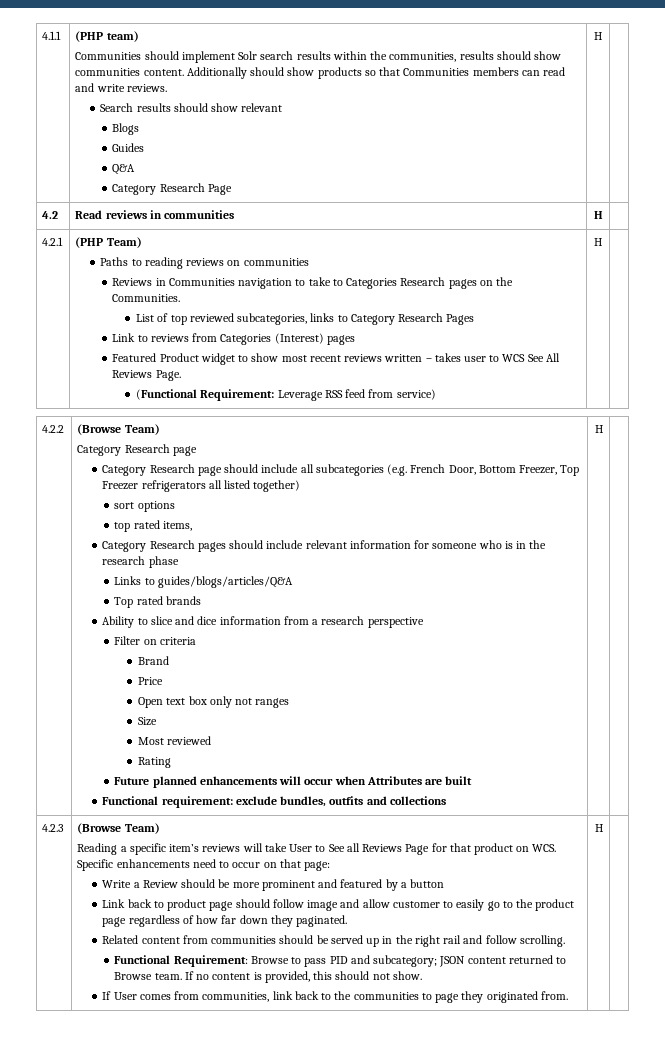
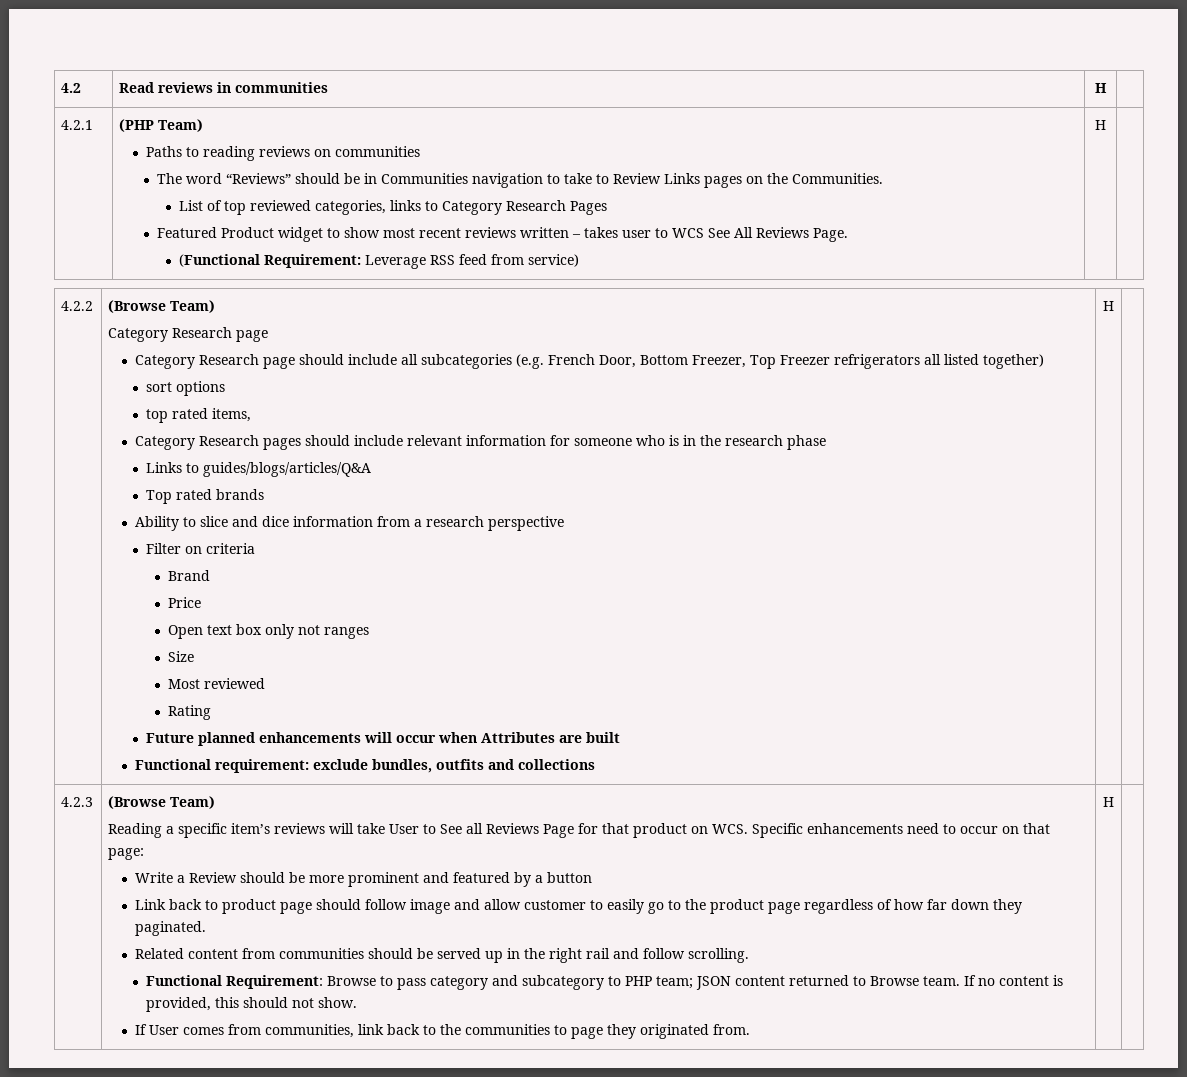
- 4.1.1 | (PHP team)
- Communities should implement Solr search results within the communities, results should show communities content. Additionally should show products so that Communities members can read and write reviews.
- Search results should show relevant
- Blogs
- Guides
- Q&A
- Category Research Page | H
- Reviews in Communities navigation to take to Categories Research pages on the Communities.
+ The word “Reviews” should be in Communities navigation to take to Review Links pages on the Communities.
- List of top reviewed subcategories, links to Category Research Pages
+ List of top reviewed categories, links to Category Research Pages
- Link to reviews from Categories (Interest) pages
- Functional Requirement: Browse to pass PID and subcategory; JSON content returned to Browse team.
+ Functional Requirement: Browse to pass category and subcategory to PHP team; JSON content returned to Browse team.

